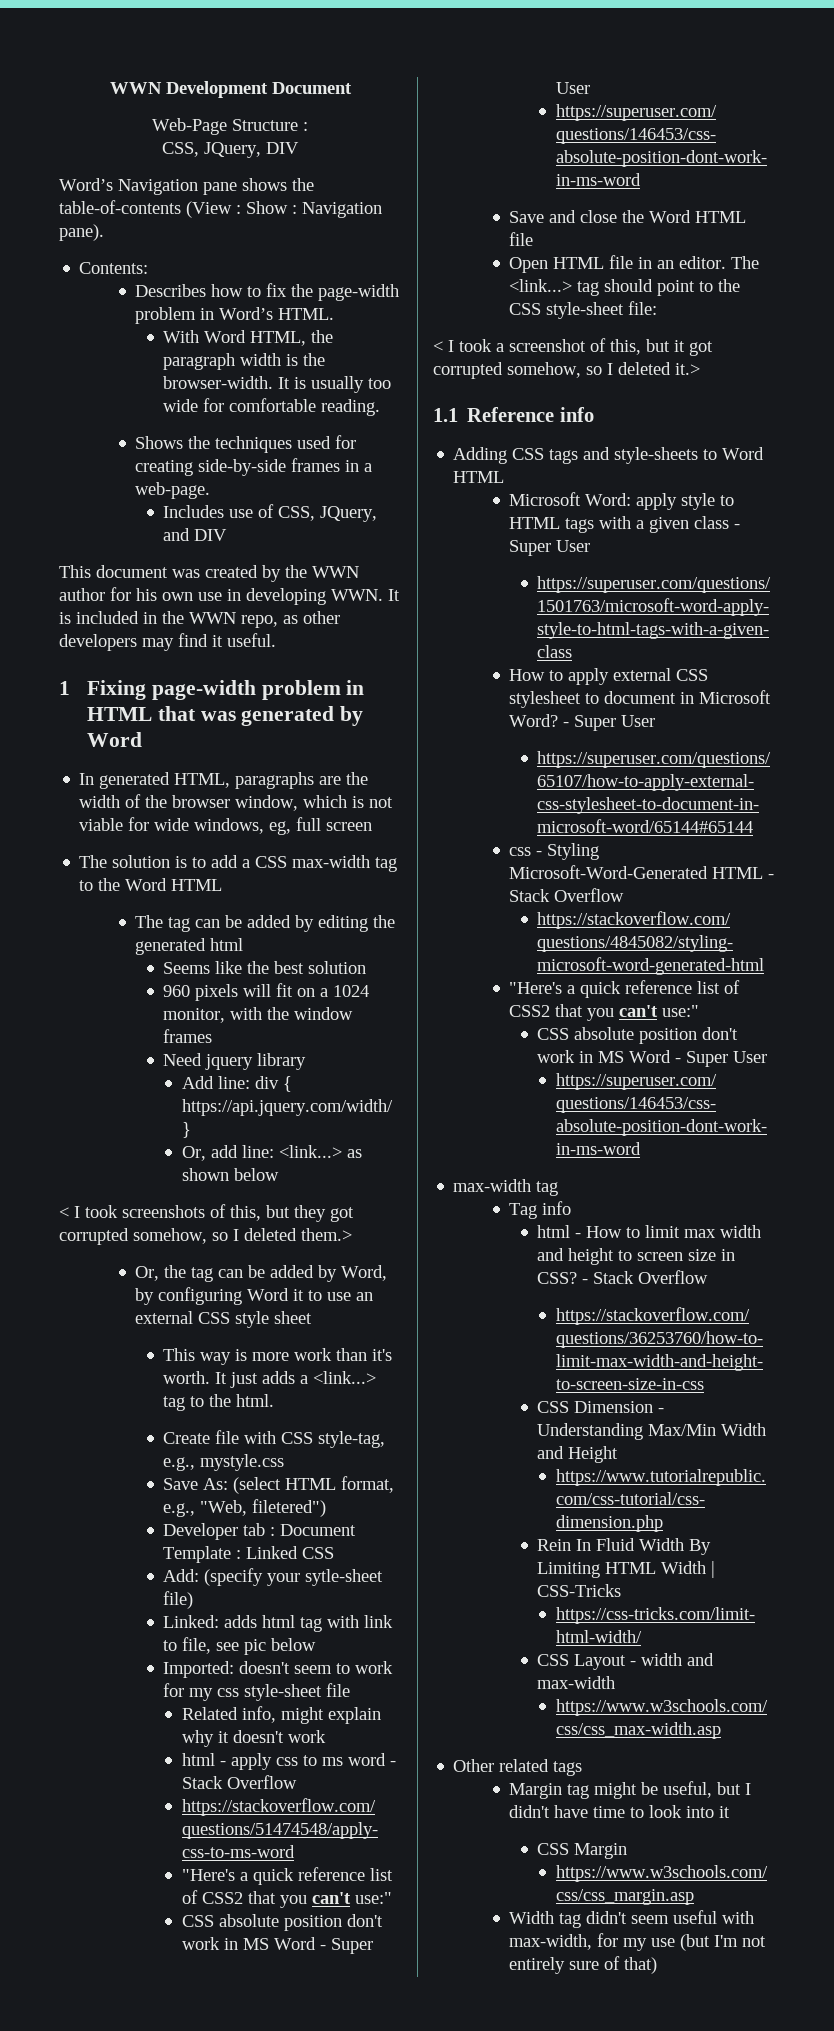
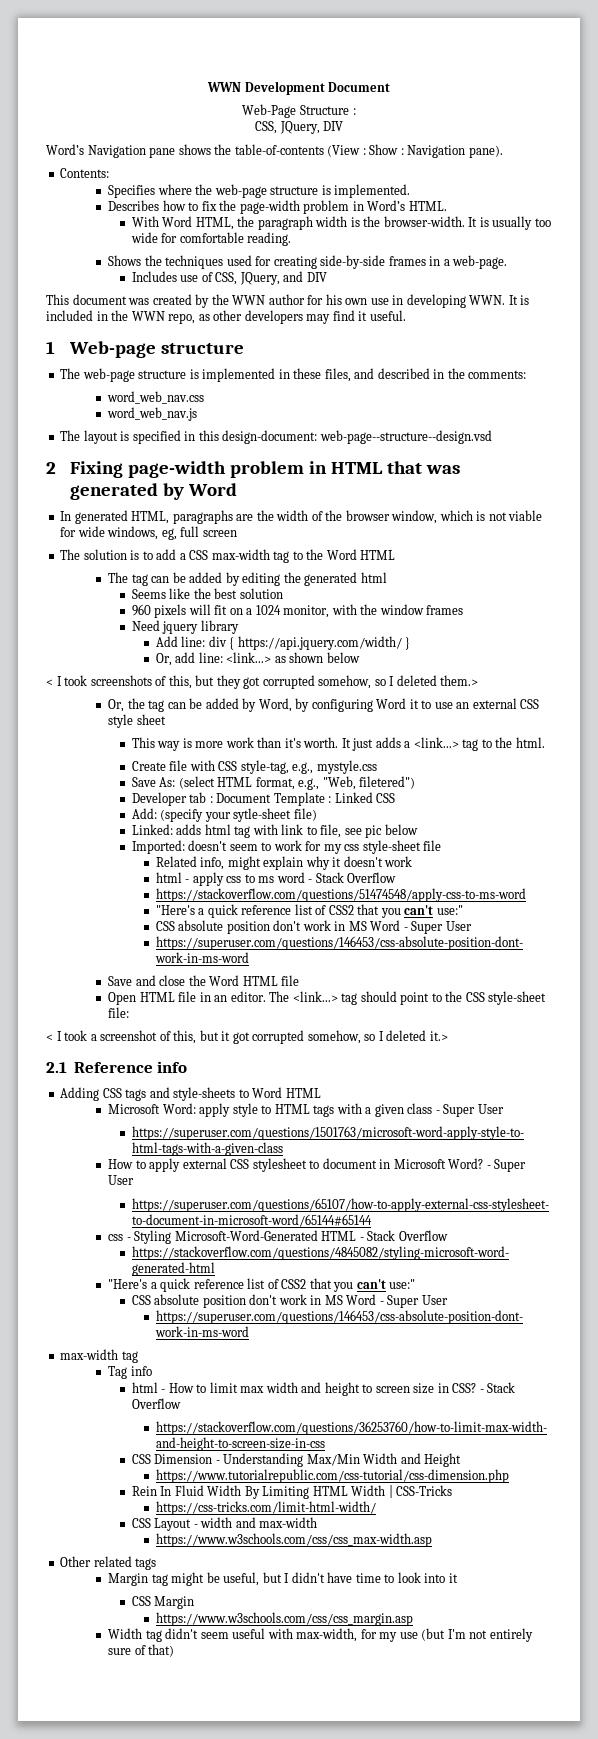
+ Specifies where the web-page structure is implemented.
- 1 Fixing page-width problem in HTML that was generated by Word
+ 1 Web-page structure
+ The web-page structure is implemented in these files, and described in the comments:
+ word_web_nav.css
+ word_web_nav.js
+ The layout is specified in this design-document: web-page--structure--design.vsd
+ 2 Fixing page-width problem in HTML that was generated by Word
- 1.1 Reference info
+ 2.1 Reference info

